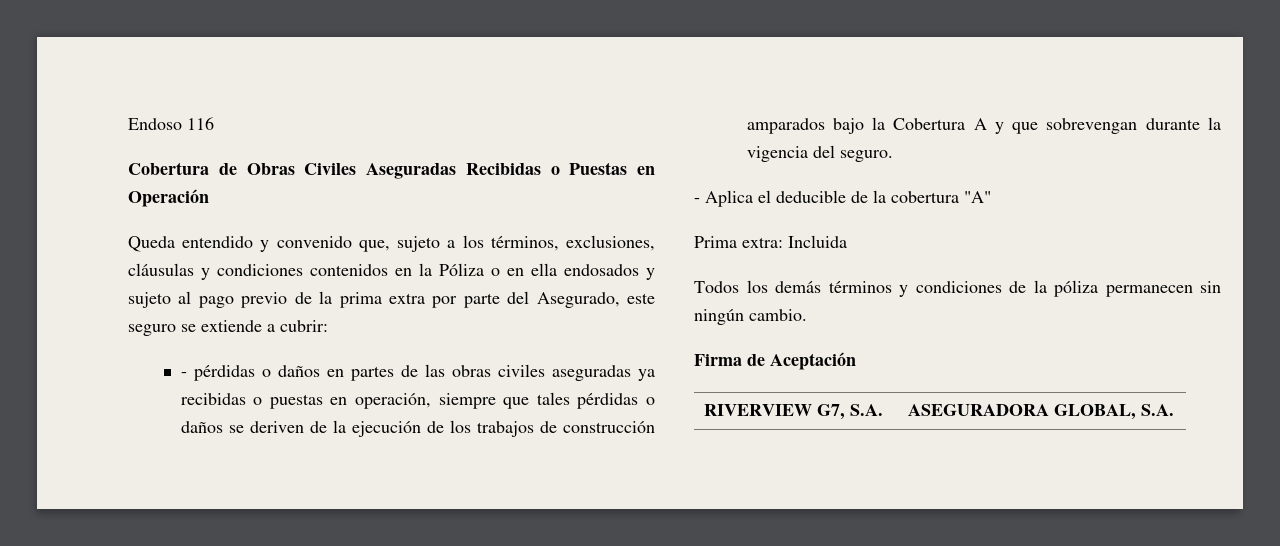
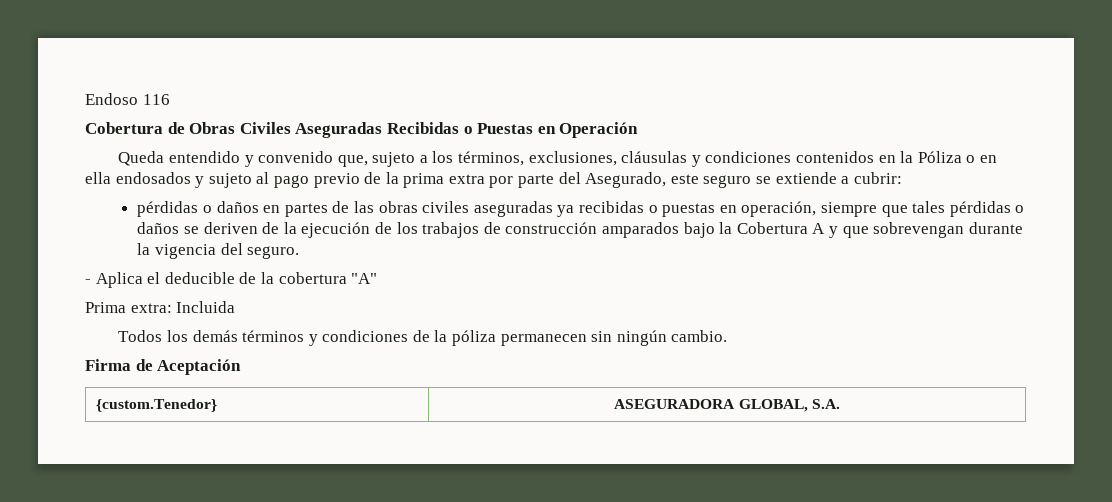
- - pérdidas o daños en partes de las obras civiles aseguradas ya recibidas o puestas en operación, siempre que tales pérdidas o daños se deriven de la ejecución de los trabajos de construcción amparados bajo la Cobertura A y que sobrevengan durante la vigencia del seguro.
+ pérdidas o daños en partes de las obras civiles aseguradas ya recibidas o puestas en operación, siempre que tales pérdidas o daños se deriven de la ejecución de los trabajos de construcción amparados bajo la Cobertura A y que sobrevengan durante la vigencia del seguro.
- RIVERVIEW G7, S.A. | ASEGURADORA GLOBAL, S.A.
+ {custom.Tenedor} | ASEGURADORA GLOBAL, S.A.

